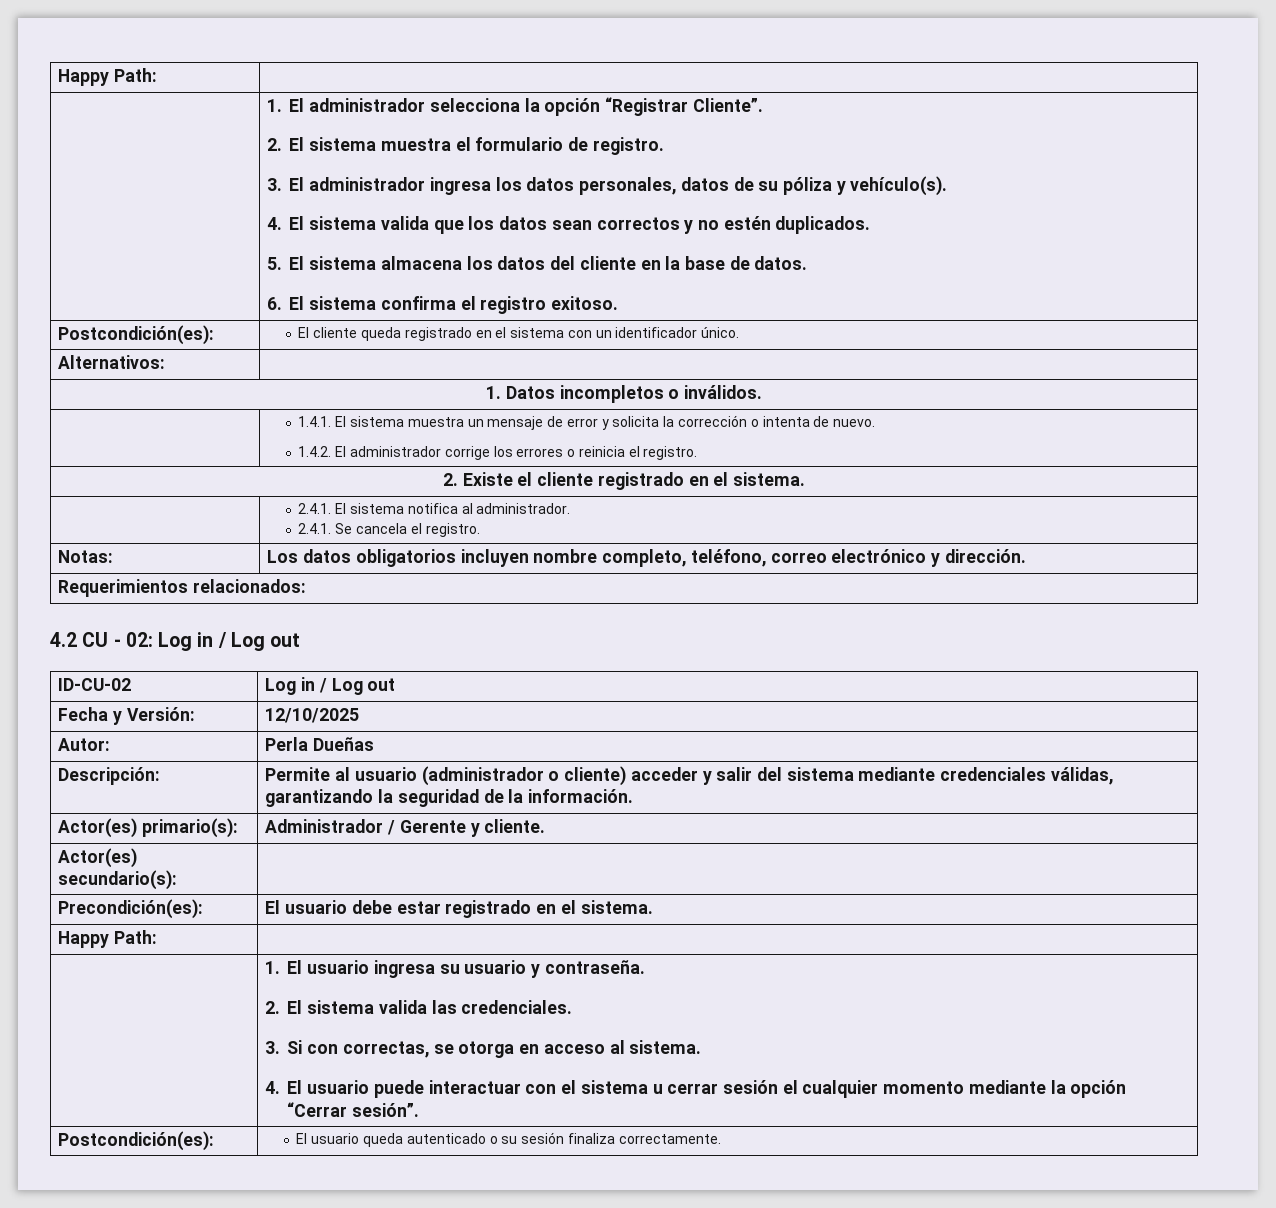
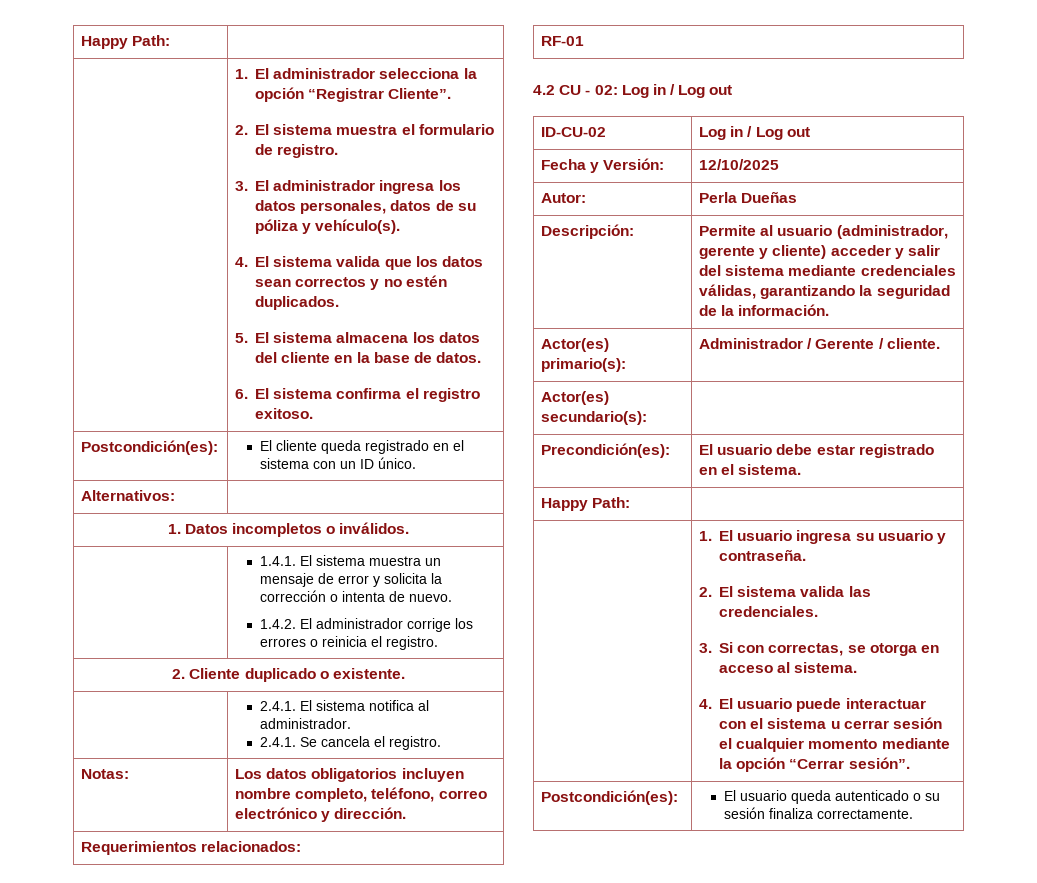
- Postcondición(es): | El cliente queda registrado en el sistema con un identificador único.
+ Postcondición(es): | El cliente queda registrado en el sistema con un ID único.
- 2. Existe el cliente registrado en el sistema.
+ 2. Cliente duplicado o existente.
+ RF-01
- Descripción: | Permite al usuario (administrador o cliente) acceder y salir del sistema mediante credenciales válidas, garantizando la seguridad de la información.
+ Descripción: | Permite al usuario (administrador, gerente y cliente) acceder y salir del sistema mediante credenciales válidas, garantizando la seguridad de la información.
- Actor(es) primario(s): | Administrador / Gerente y cliente.
+ Actor(es) primario(s): | Administrador / Gerente / cliente.

